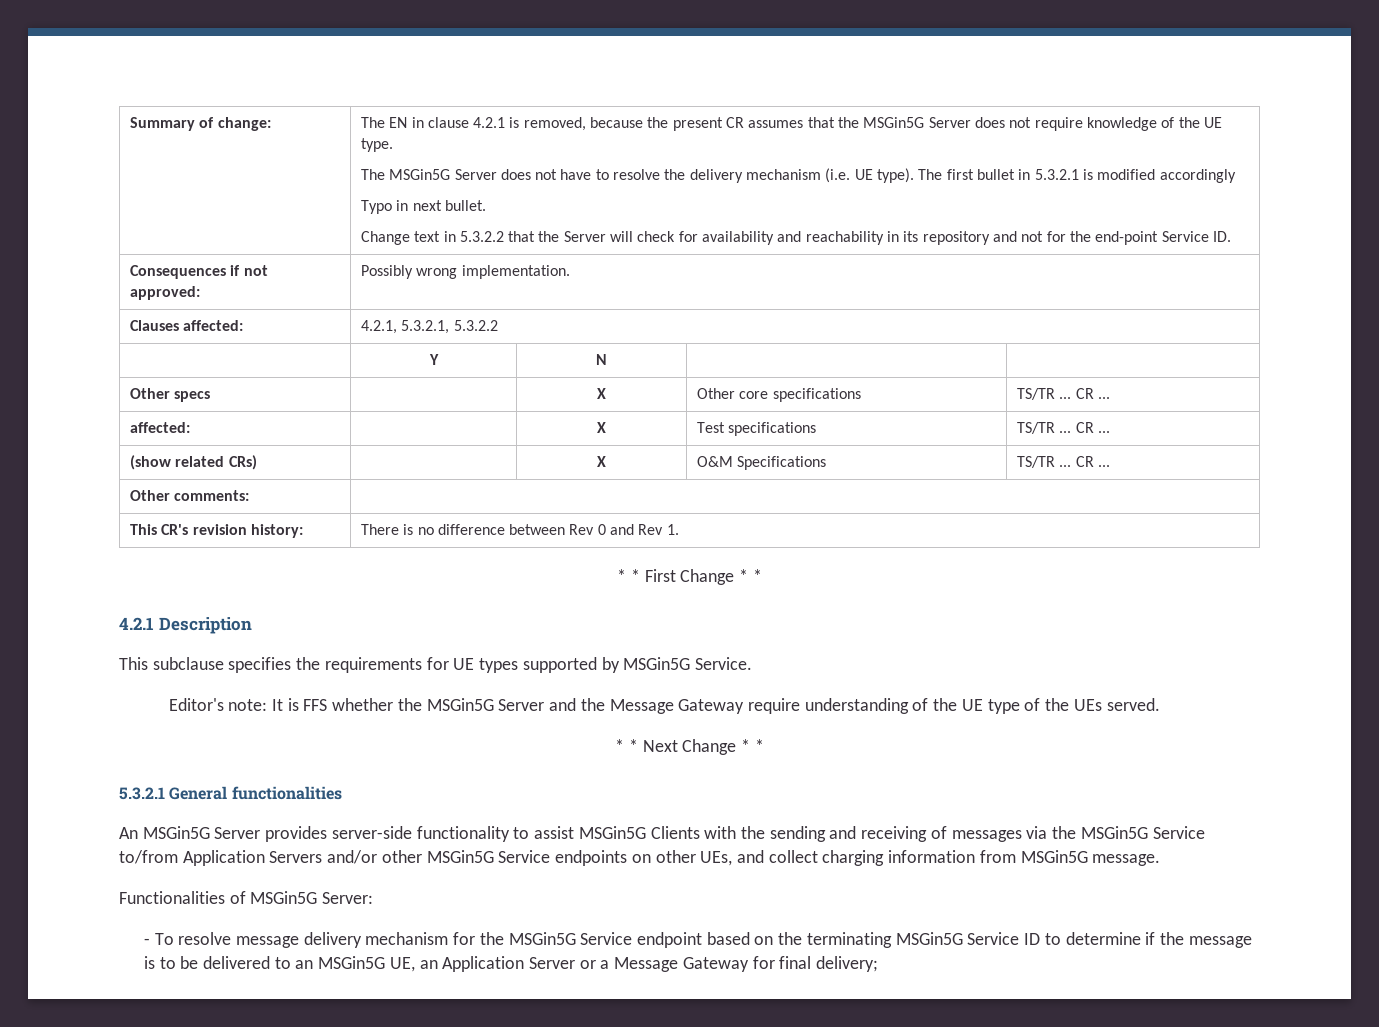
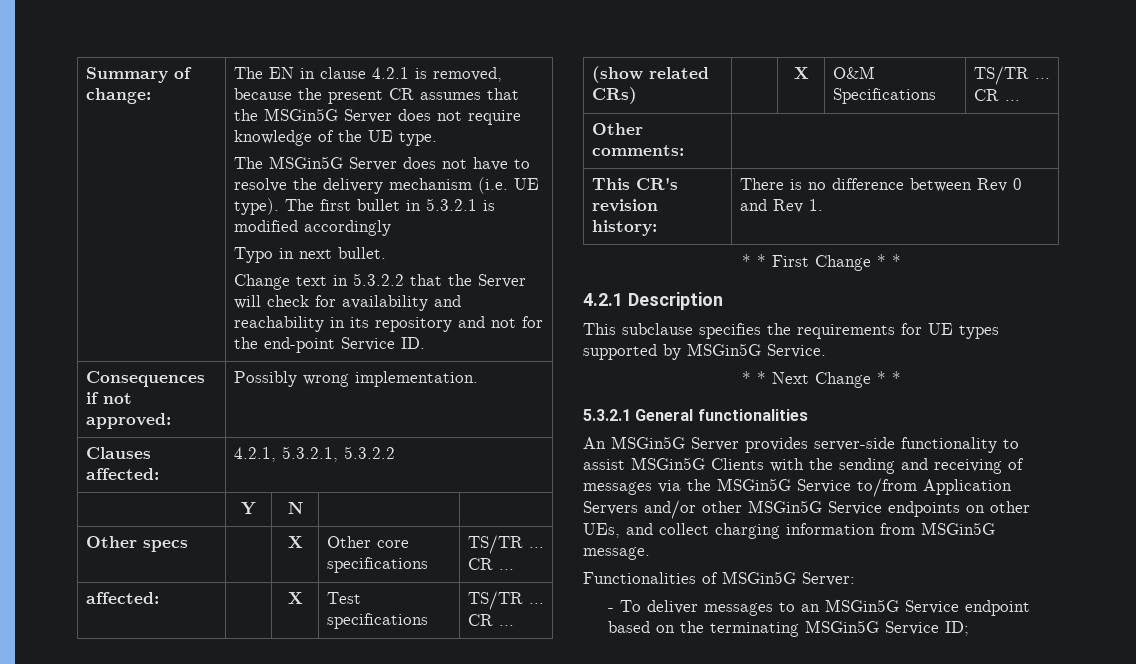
- Editor's note: It is FFS whether the MSGin5G Server and the Message Gateway require understanding of the UE type of the UEs served.
- - To resolve message delivery mechanism for the MSGin5G Service endpoint based on the terminating MSGin5G Service ID to determine if the message is to be delivered to an MSGin5G UE, an Application Server or a Message Gateway for final delivery;
+ - To deliver messages to an MSGin5G Service endpoint based on the terminating MSGin5G Service ID;

